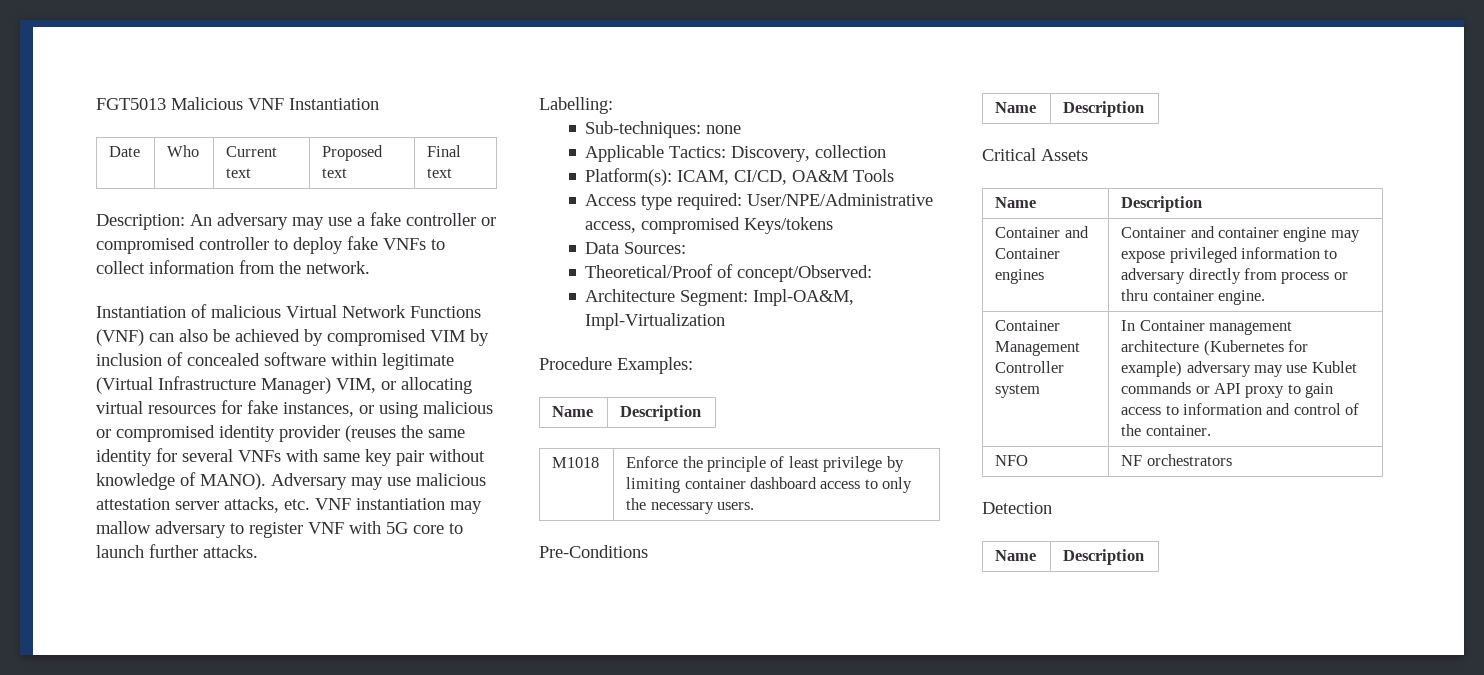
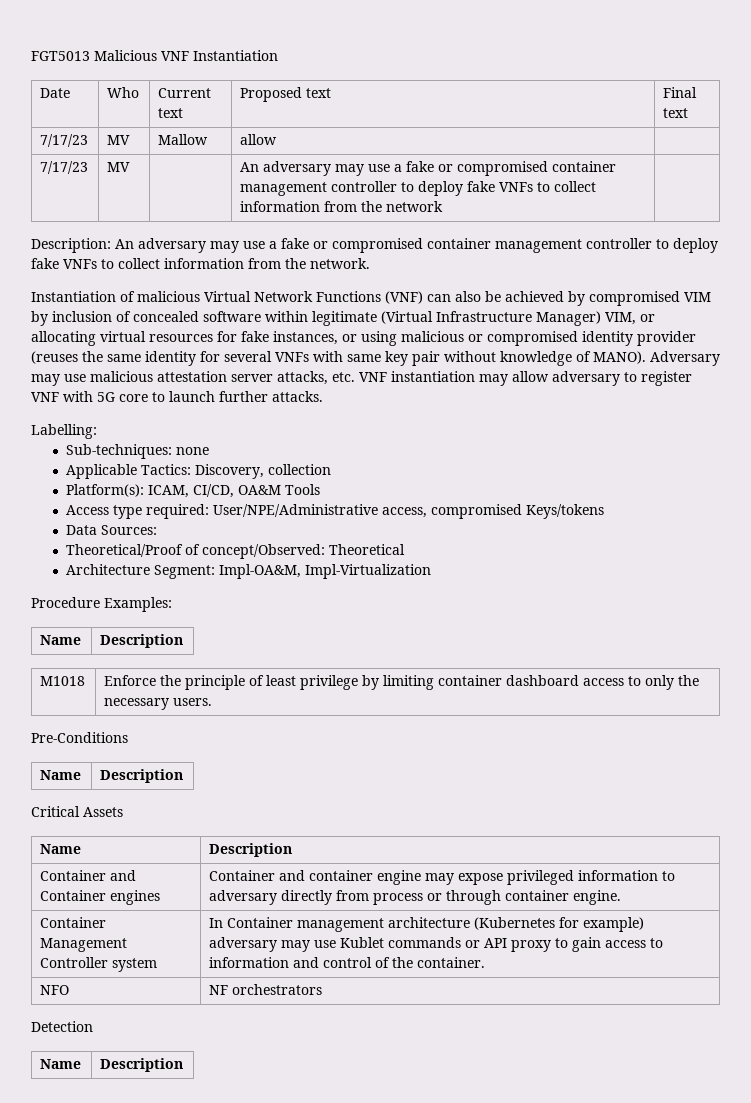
+ 7/17/23 | MV | Mallow | allow |
+ 7/17/23 | MV | | An adversary may use a fake or compromised container management controller to deploy fake VNFs to collect information from the network |
- Description: An adversary may use a fake controller or compromised controller to deploy fake VNFs to collect information from the network.
+ Description: An adversary may use a fake or compromised container management controller to deploy fake VNFs to collect information from the network.
- Adversary may use malicious attestation server attacks, etc. VNF instantiation may mallow adversary to register VNF with 5G core to launch further attacks.
+ Adversary may use malicious attestation server attacks, etc. VNF instantiation may allow adversary to register VNF with 5G core to launch further attacks.
- Theoretical/Proof of concept/Observed:
+ Theoretical/Proof of concept/Observed: Theoretical
- Container and Container engines | Container and container engine may expose privileged information to adversary directly from process or thru container engine.
+ Container and Container engines | Container and container engine may expose privileged information to adversary directly from process or through container engine.

